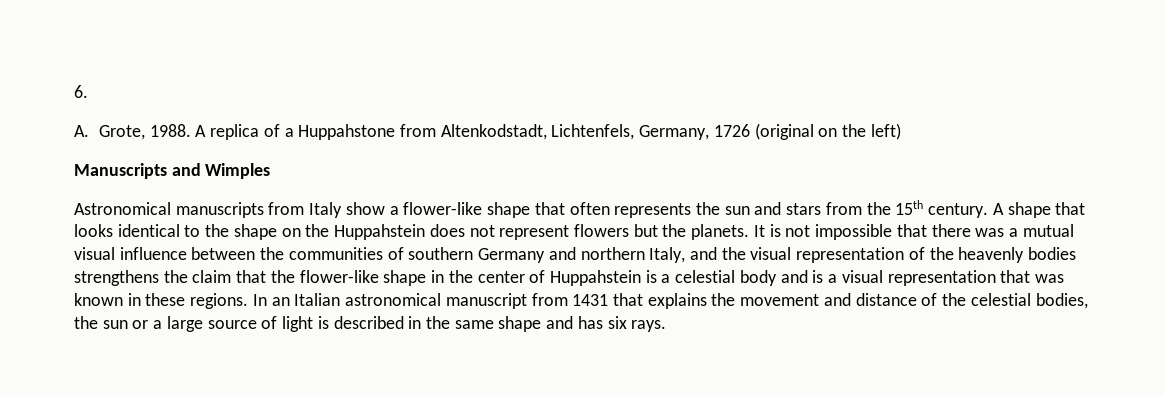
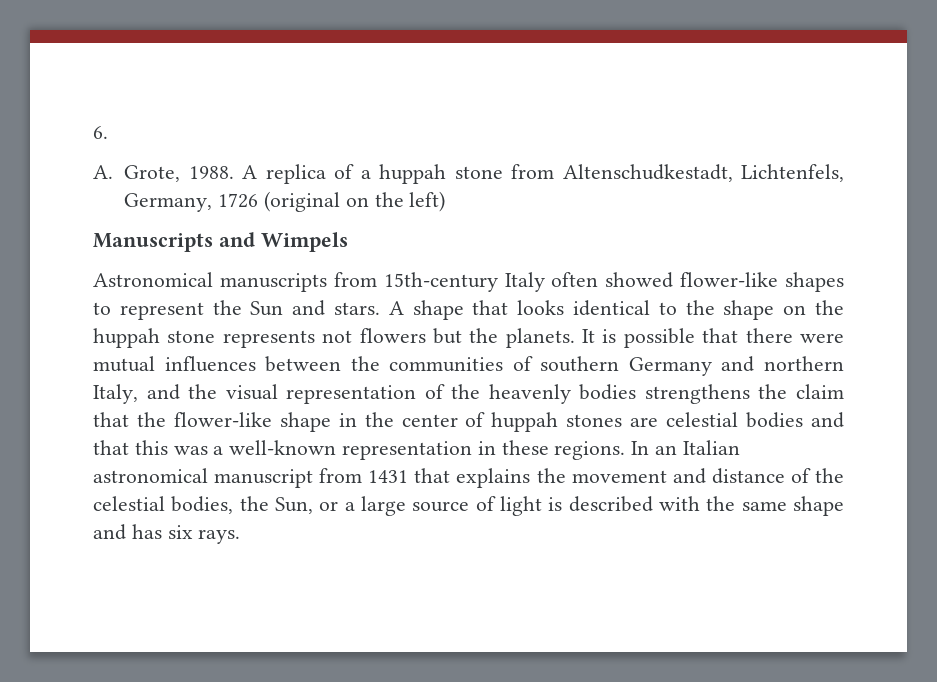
- A replica of a Huppahstone from Altenkodstadt, Lichtenfels, Germany, 1726 (original on the left)
+ A replica of a huppah stone from Altenschudkestadt, Lichtenfels, Germany, 1726 (original on the left)
- Manuscripts and Wimples
+ Manuscripts and Wimpels
- Astronomical manuscripts from Italy show a flower-like shape that often represents the sun and stars from the 15th century.
+ Astronomical manuscripts from 15th-century Italy often showed flower-like shapes to represent the Sun and stars.
- A shape that looks identical to the shape on the Huppahstein does not represent flowers but the planets.
+ A shape that looks identical to the shape on the huppah stone represents not flowers but the planets.
- It is not impossible that there was a mutual visual influence between the communities of southern Germany and northern Italy, and the visual representation of the heavenly bodies strengthens the claim that the flower-like shape in the center of Huppahstein is a celestial body and is a visual representation that was known in these regions.
+ It is possible that there were mutual influences between the communities of southern Germany and northern Italy, and the visual representation of the heavenly bodies strengthens the claim that the flower-like shape in the center of huppah stones are celestial bodies and that this was a well-known representation in these regions.
- In an Italian astronomical manuscript from 1431 that explains the movement and distance of the celestial bodies, the sun or a large source of light is described in the same shape and has six rays.
+ In an Italian astronomical manuscript from 1431 that explains the movement and distance of the celestial bodies, the Sun, or a large source of light is described with the same shape and has six rays.

